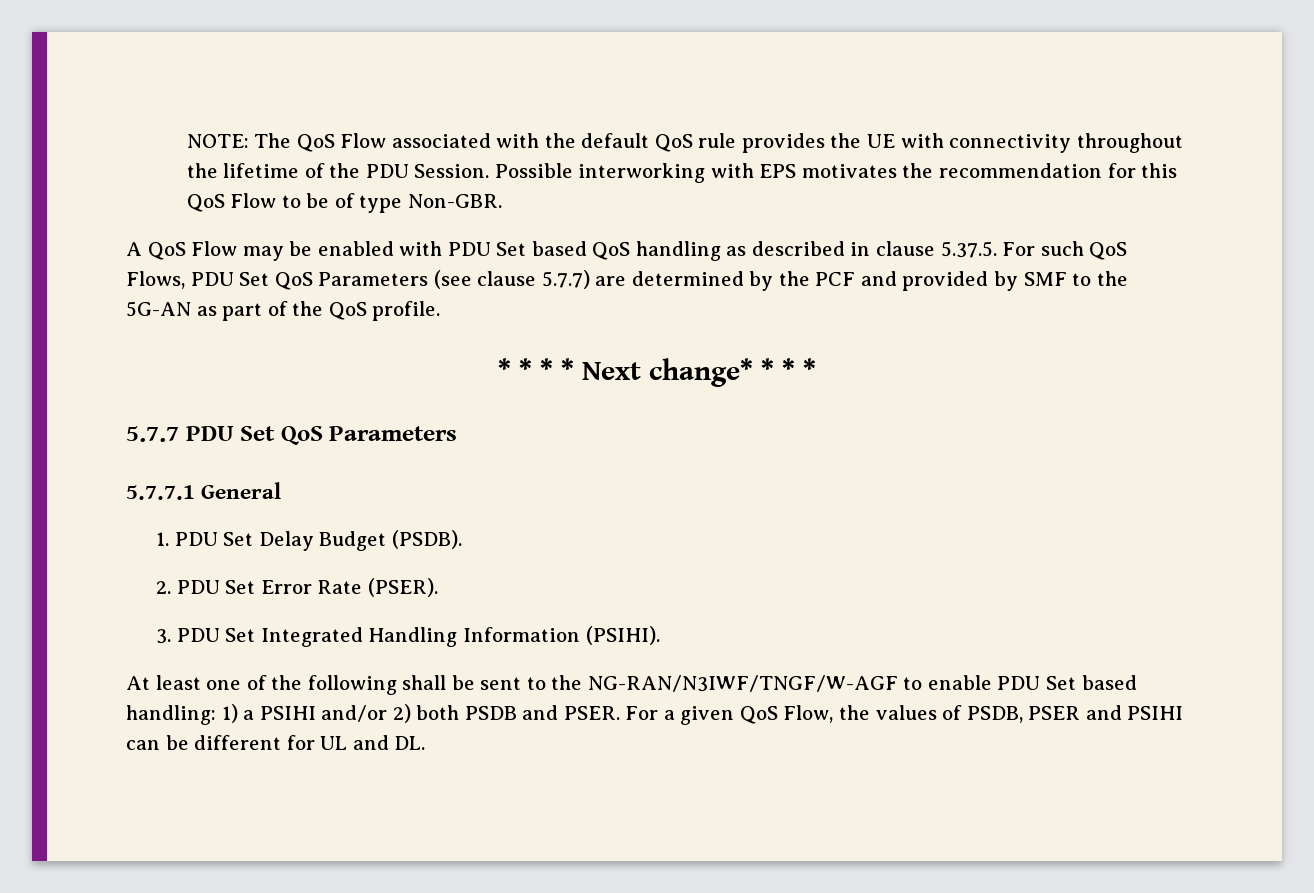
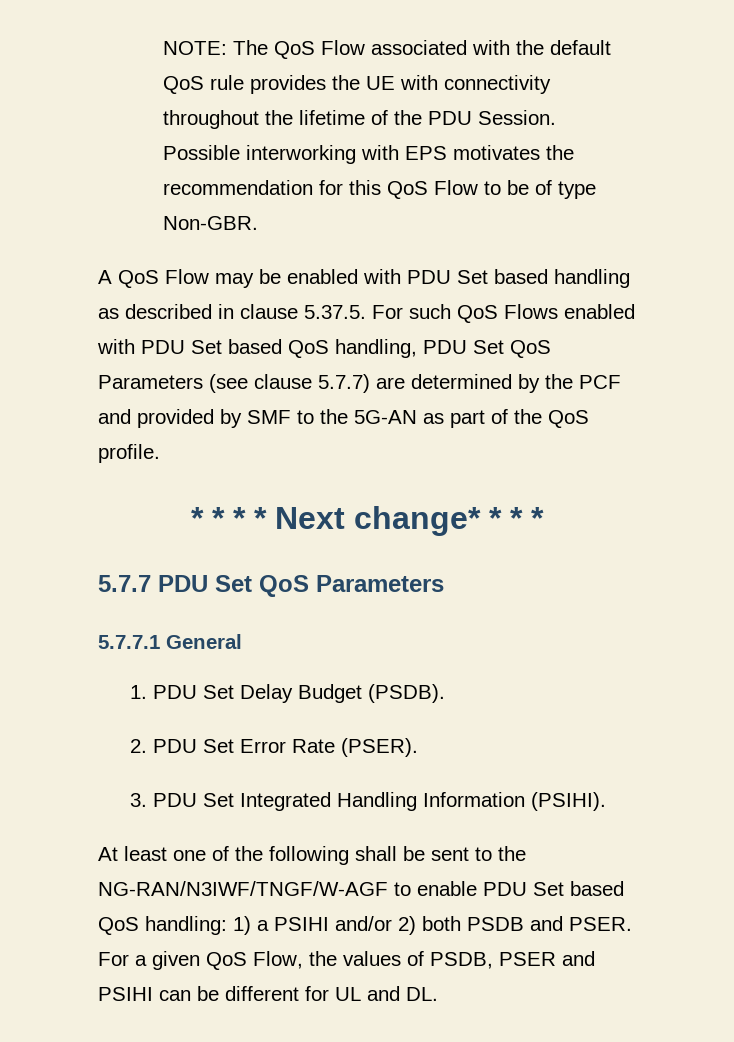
- A QoS Flow may be enabled with PDU Set based QoS handling as described in clause 5.37.5. For such QoS Flows, PDU Set QoS Parameters (see clause 5.7.7) are determined by the PCF and provided by SMF to the 5G-AN as part of the QoS profile.
+ A QoS Flow may be enabled with PDU Set based handling as described in clause 5.37.5. For such QoS Flows enabled with PDU Set based QoS handling, PDU Set QoS Parameters (see clause 5.7.7) are determined by the PCF and provided by SMF to the 5G-AN as part of the QoS profile.
- At least one of the following shall be sent to the NG-RAN/N3IWF/TNGF/W-AGF to enable PDU Set based handling: 1) a PSIHI and/or 2) both PSDB and PSER.
+ At least one of the following shall be sent to the NG-RAN/N3IWF/TNGF/W-AGF to enable PDU Set based QoS handling: 1) a PSIHI and/or 2) both PSDB and PSER.

